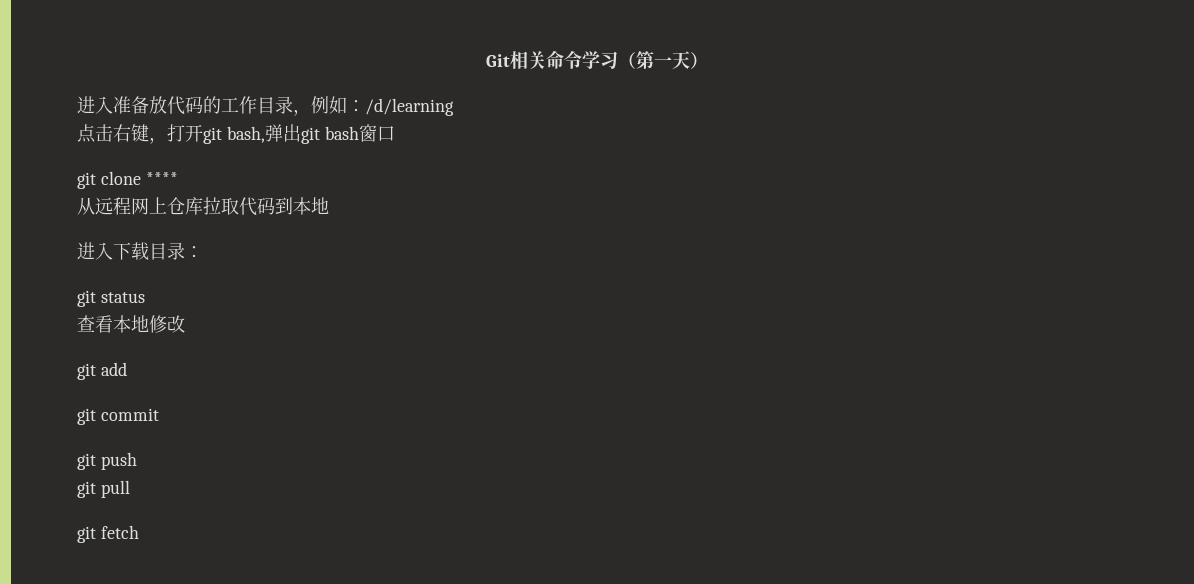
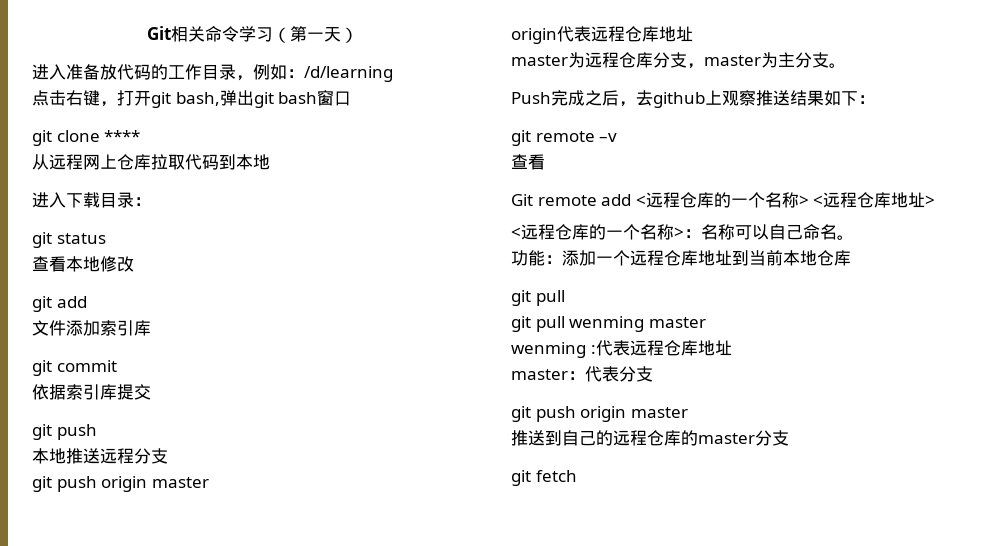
+ 文件添加索引库
+ 依据索引库提交
+ 本地推送远程分支
+ git push origin master
+ origin代表远程仓库地址
+ master为远程仓库分支，master为主分支。
+ Push完成之后，去github上观察推送结果如下：
+ git remote –v
+ 查看
+ Git remote add <远程仓库的一个名称> <远程仓库地址>
+ <远程仓库的一个名称>：名称可以自己命名。
+ 功能：添加一个远程仓库地址到当前本地仓库
  git pull
+ git pull wenming master
+ wenming :代表远程仓库地址
+ master：代表分支
+ git push origin master
+ 推送到自己的远程仓库的master分支

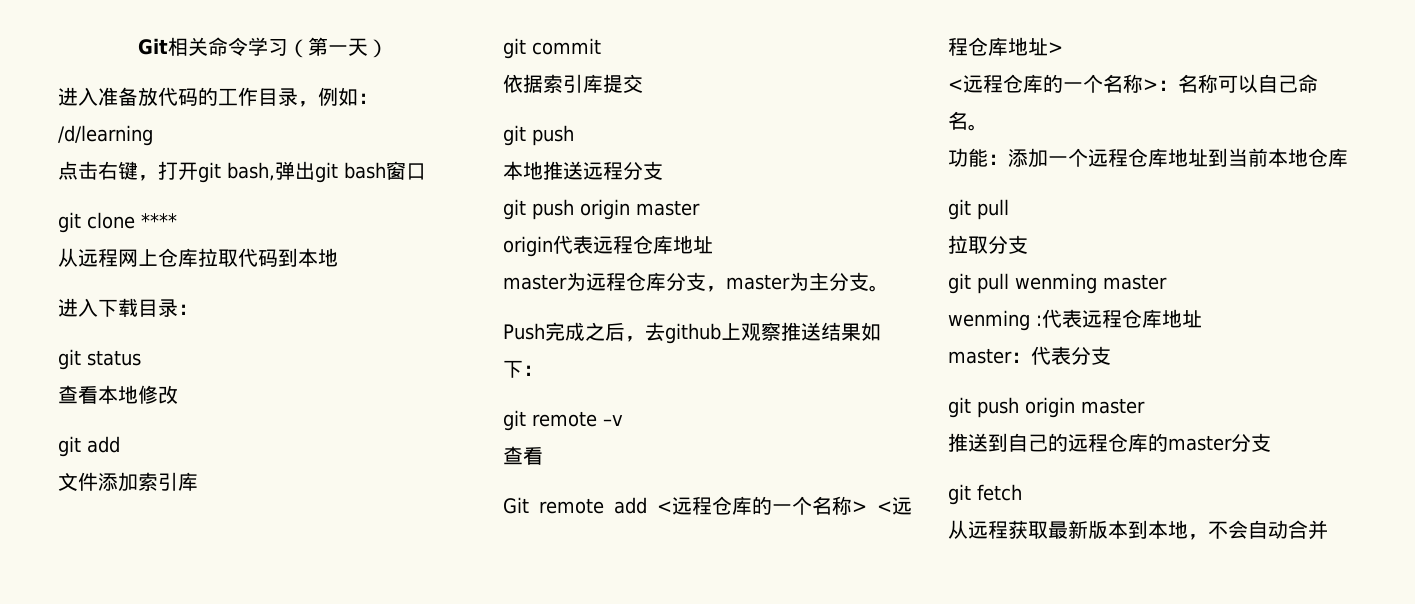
+ 拉取分支
+ 从远程获取最新版本到本地，不会自动合并

